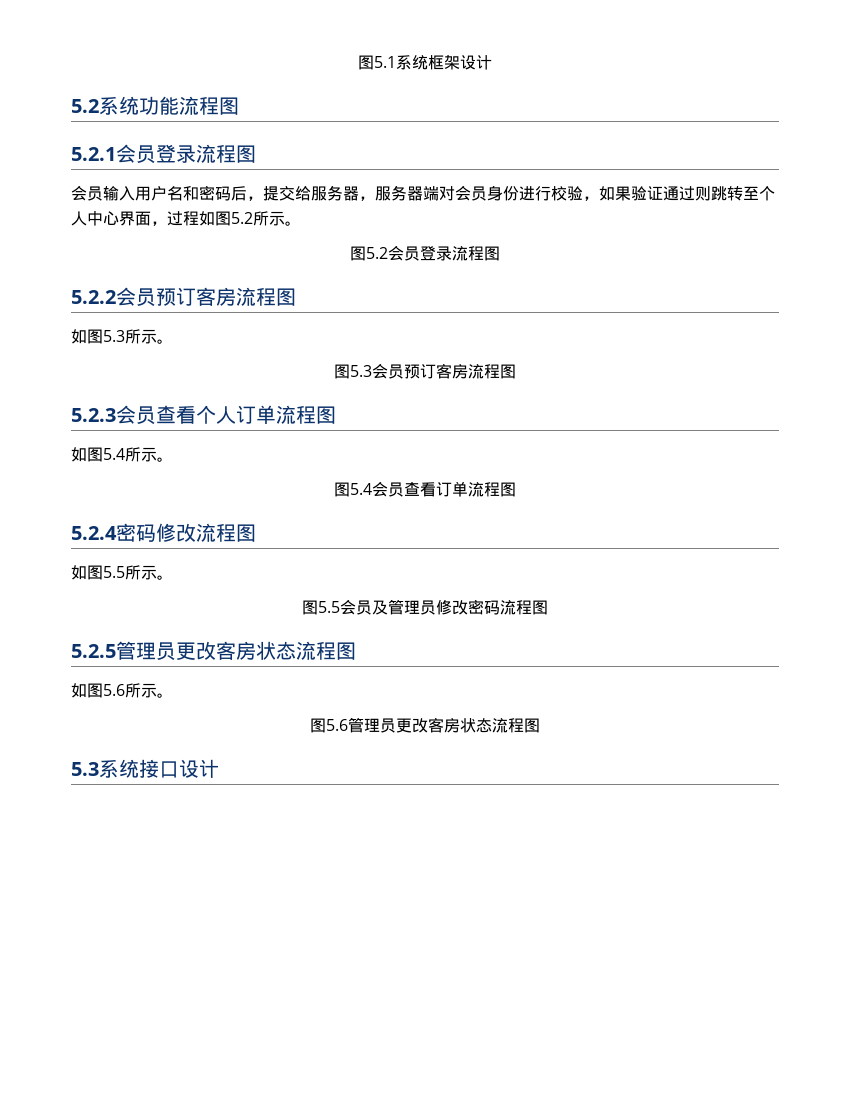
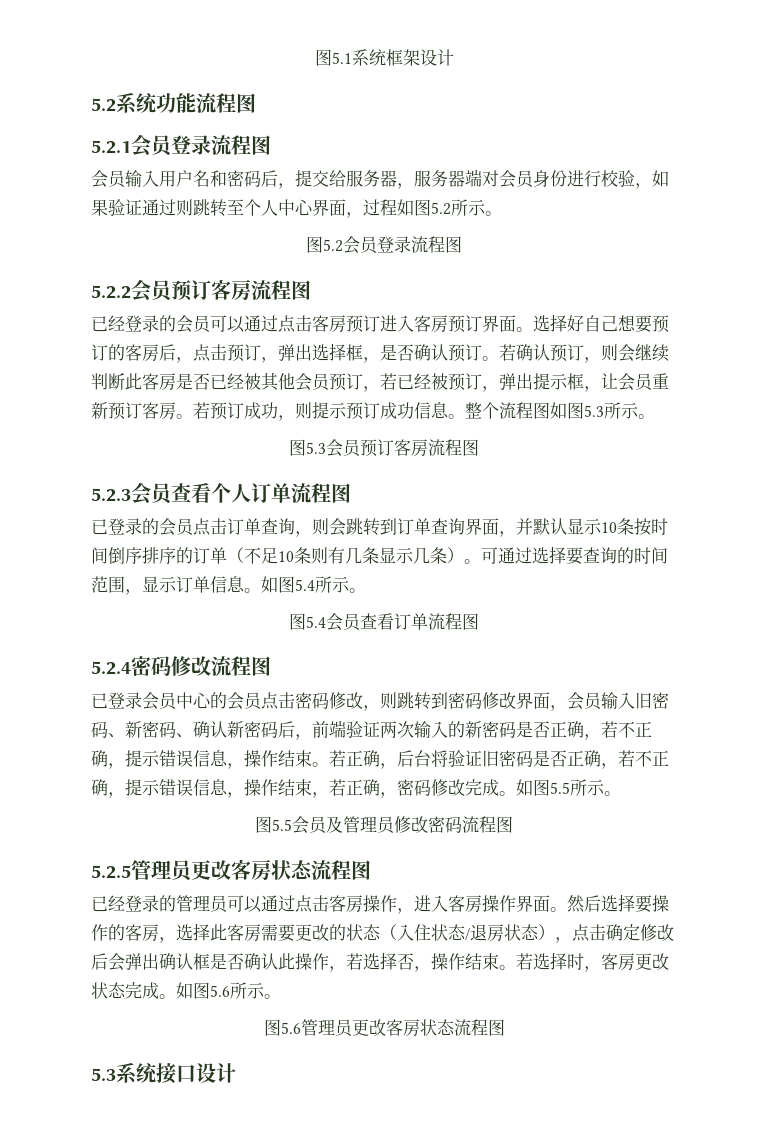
- 如图5.3所示。
+ 已经登录的会员可以通过点击客房预订进入客房预订界面。选择好自己想要预订的客房后，点击预订，弹出选择框，是否确认预订。若确认预订，则会继续判断此客房是否已经被其他会员预订，若已经被预订，弹出提示框，让会员重新预订客房。若预订成功，则提示预订成功信息。整个流程图如图5.3所示。
+ 已登录的会员点击订单查询，则会跳转到订单查询界面，并默认显示10条按时间倒序排序的订单（不足10条则有几条显示几条）。可通过选择要查询的时间范围，显示订单信息。
+ 已登录会员中心的会员点击密码修改，则跳转到密码修改界面，会员输入旧密码、新密码、确认新密码后，前端验证两次输入的新密码是否正确，若不正确，提示错误信息，操作结束。若正确，后台将验证旧密码是否正确，若不正确，提示错误信息，操作结束，若正确，密码修改完成。
+ 已经登录的管理员可以通过点击客房操作，进入客房操作界面。然后选择要操作的客房，选择此客房需要更改的状态（入住状态/退房状态），点击确定修改后会弹出确认框是否确认此操作，若选择否，操作结束。若选择时，客房更改状态完成。

